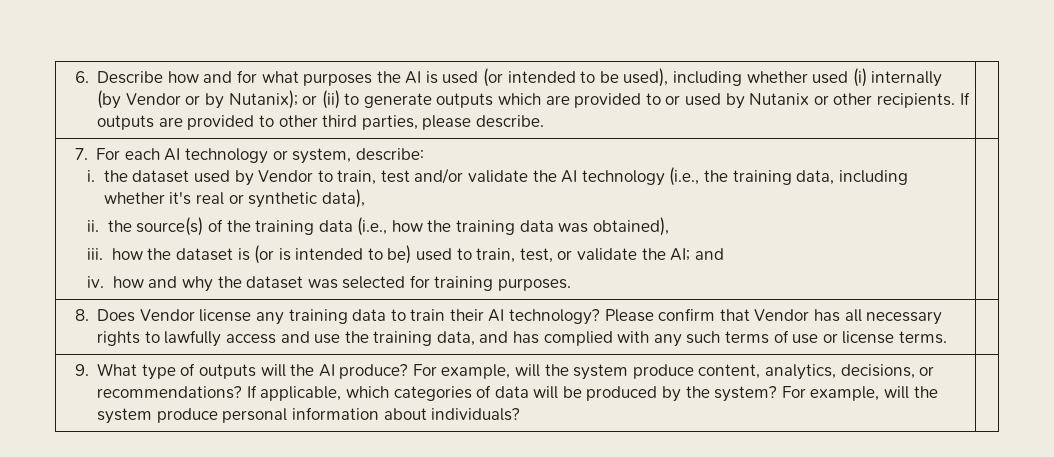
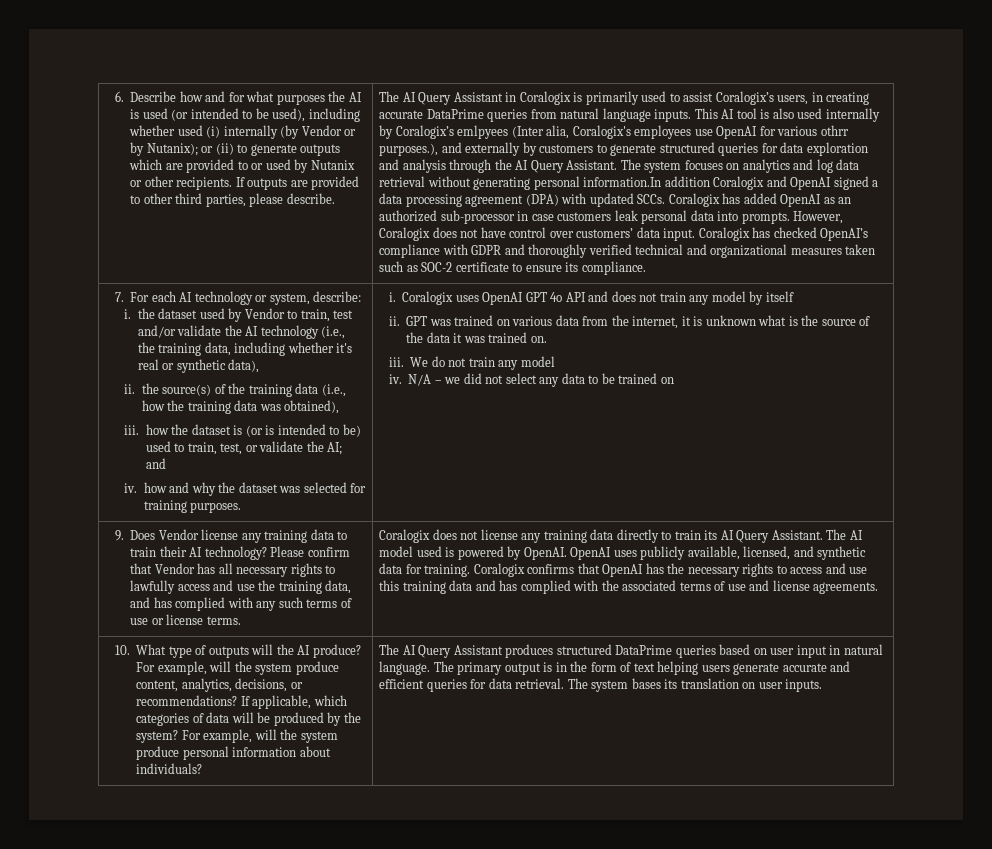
+ The AI Query Assistant in Coralogix is primarily used to assist Coralogix’s users, in creating accurate DataPrime queries from natural language inputs. This AI tool is also used internally by Coralogix’s emlpyees (Inter alia, Coralogix's employees use OpenAI for various othrr purposes.), and externally by customers to generate structured queries for data exploration and analysis through the AI Query Assistant. The system focuses on analytics and log data retrieval without generating personal information.In addition Coralogix and OpenAI signed a data processing agreement (DPA) with updated SCCs. Coralogix has added OpenAI as an authorized sub-processor in case customers leak personal data into prompts. However, Coralogix does not have control over customers’ data input. Coralogix has checked OpenAI’s compliance with GDPR and thoroughly verified technical and organizational measures taken such as SOC-2 certificate to ensure its compliance.
- 8. Does Vendor license any training data to train their AI technology? Please confirm that Vendor has all necessary rights to lawfully access and use the training data, and has complied with any such terms of use or license terms. |
+ i. Coralogix uses OpenAI GPT 4o API and does not train any model by itself
+ ii. GPT was trained on various data from the internet, it is unknown what is the source of the data it was trained on.
+ iii. We do not train any model
+ iv. N/A – we did not select any data to be trained on
+ 9. Does Vendor license any training data to train their AI technology? Please confirm that Vendor has all necessary rights to lawfully access and use the training data, and has complied with any such terms of use or license terms.
- 9. What type of outputs will the AI produce?
+ Coralogix does not license any training data directly to train its AI Query Assistant. The AI model used is powered by OpenAI. OpenAI uses publicly available, licensed, and synthetic data for training. Coralogix confirms that OpenAI has the necessary rights to access and use this training data and has complied with the associated terms of use and license agreements.
+ 10. What type of outputs will the AI produce?
+ The AI Query Assistant produces structured DataPrime queries based on user input in natural language. The primary output is in the form of text helping users generate accurate and efficient queries for data retrieval. The system bases its translation on user inputs.

